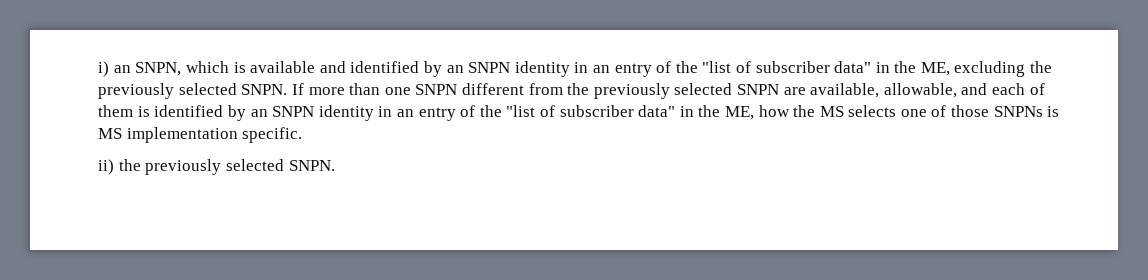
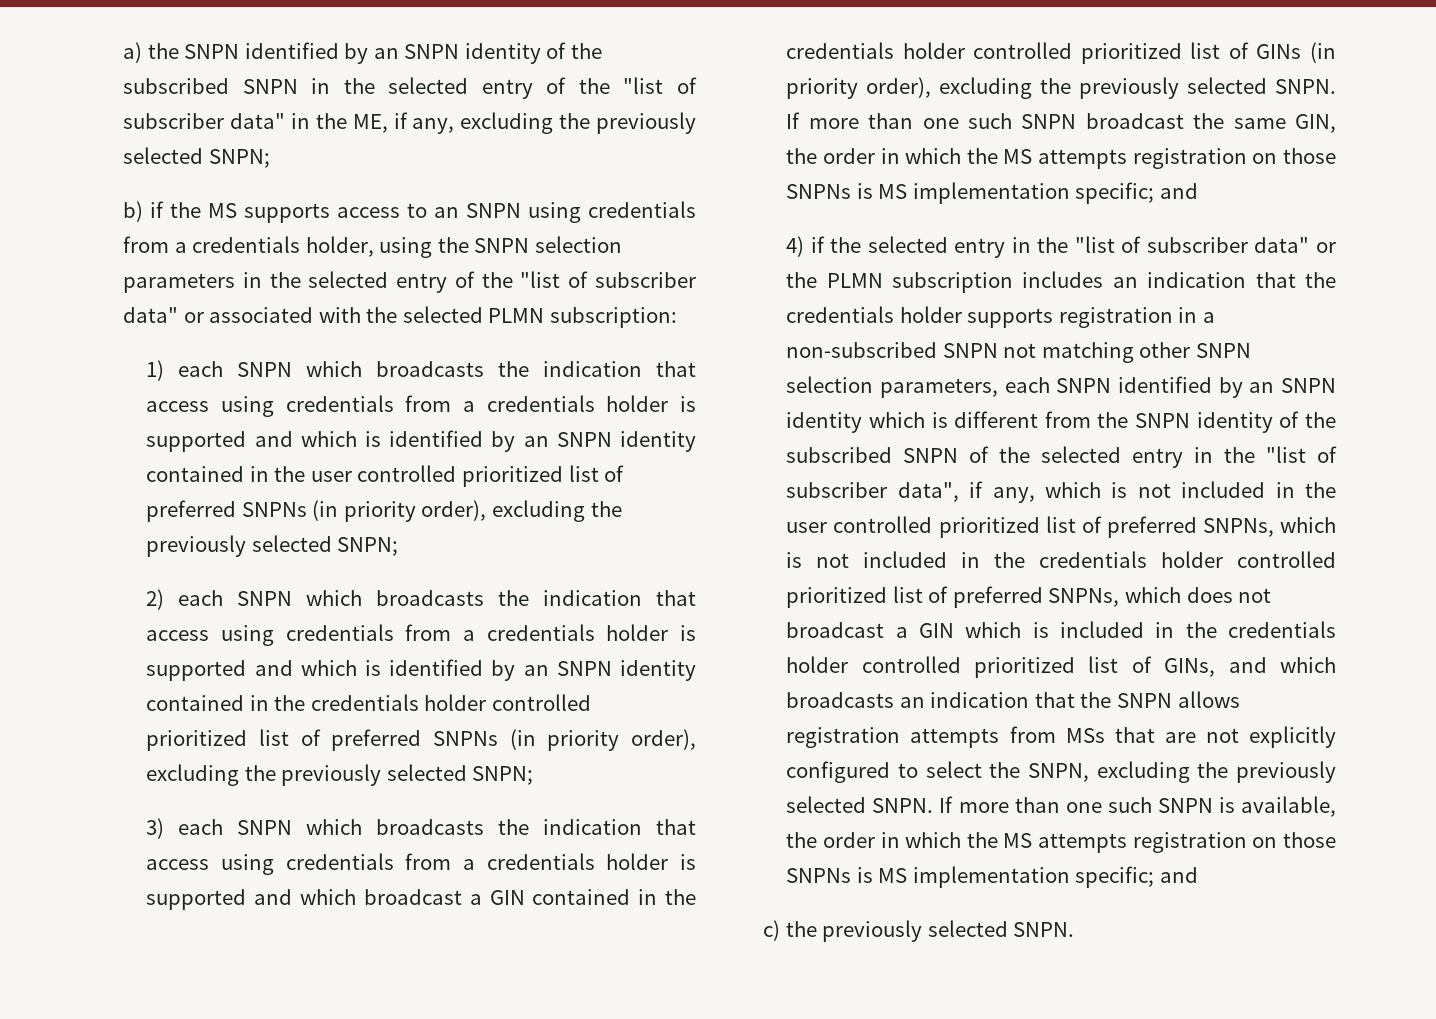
- i) an SNPN, which is available and identified by an SNPN identity in an entry of the "list of subscriber data" in the ME, excluding the previously selected SNPN. If more than one SNPN different from the previously selected SNPN are available, allowable, and each of them is identified by an SNPN identity in an entry of the "list of subscriber data" in the ME, how the MS selects one of those SNPNs is MS implementation specific.
- ii) the previously selected SNPN.
+ a) the SNPN identified by an SNPN identity of the subscribed SNPN in the selected entry of the "list of subscriber data" in the ME, if any, excluding the previously selected SNPN;
+ b) if the MS supports access to an SNPN using credentials from a credentials holder, using the SNPN selection parameters in the selected entry of the "list of subscriber data" or associated with the selected PLMN subscription:
+ 1) each SNPN which broadcasts the indication that access using credentials from a credentials holder is supported and which is identified by an SNPN identity contained in the user controlled prioritized list of preferred SNPNs (in priority order), excluding the previously selected SNPN;
+ 2) each SNPN which broadcasts the indication that access using credentials from a credentials holder is supported and which is identified by an SNPN identity contained in the credentials holder controlled prioritized list of preferred SNPNs (in priority order), excluding the previously selected SNPN;
+ 3) each SNPN which broadcasts the indication that access using credentials from a credentials holder is supported and which broadcast a GIN contained in the credentials holder controlled prioritized list of GINs (in priority order), excluding the previously selected SNPN. If more than one such SNPN broadcast the same GIN, the order in which the MS attempts registration on those SNPNs is MS implementation specific; and
+ 4) if the selected entry in the "list of subscriber data" or the PLMN subscription includes an indication that the credentials holder supports registration in a non-subscribed SNPN not matching other SNPN selection parameters, each SNPN identified by an SNPN identity which is different from the SNPN identity of the subscribed SNPN of the selected entry in the "list of subscriber data", if any, which is not included in the user controlled prioritized list of preferred SNPNs, which is not included in the credentials holder controlled prioritized list of preferred SNPNs, which does not broadcast a GIN which is included in the credentials holder controlled prioritized list of GINs, and which broadcasts an indication that the SNPN allows registration attempts from MSs that are not explicitly configured to select the SNPN, excluding the previously selected SNPN. If more than one such SNPN is available, the order in which the MS attempts registration on those SNPNs is MS implementation specific; and
+ c) the previously selected SNPN.

